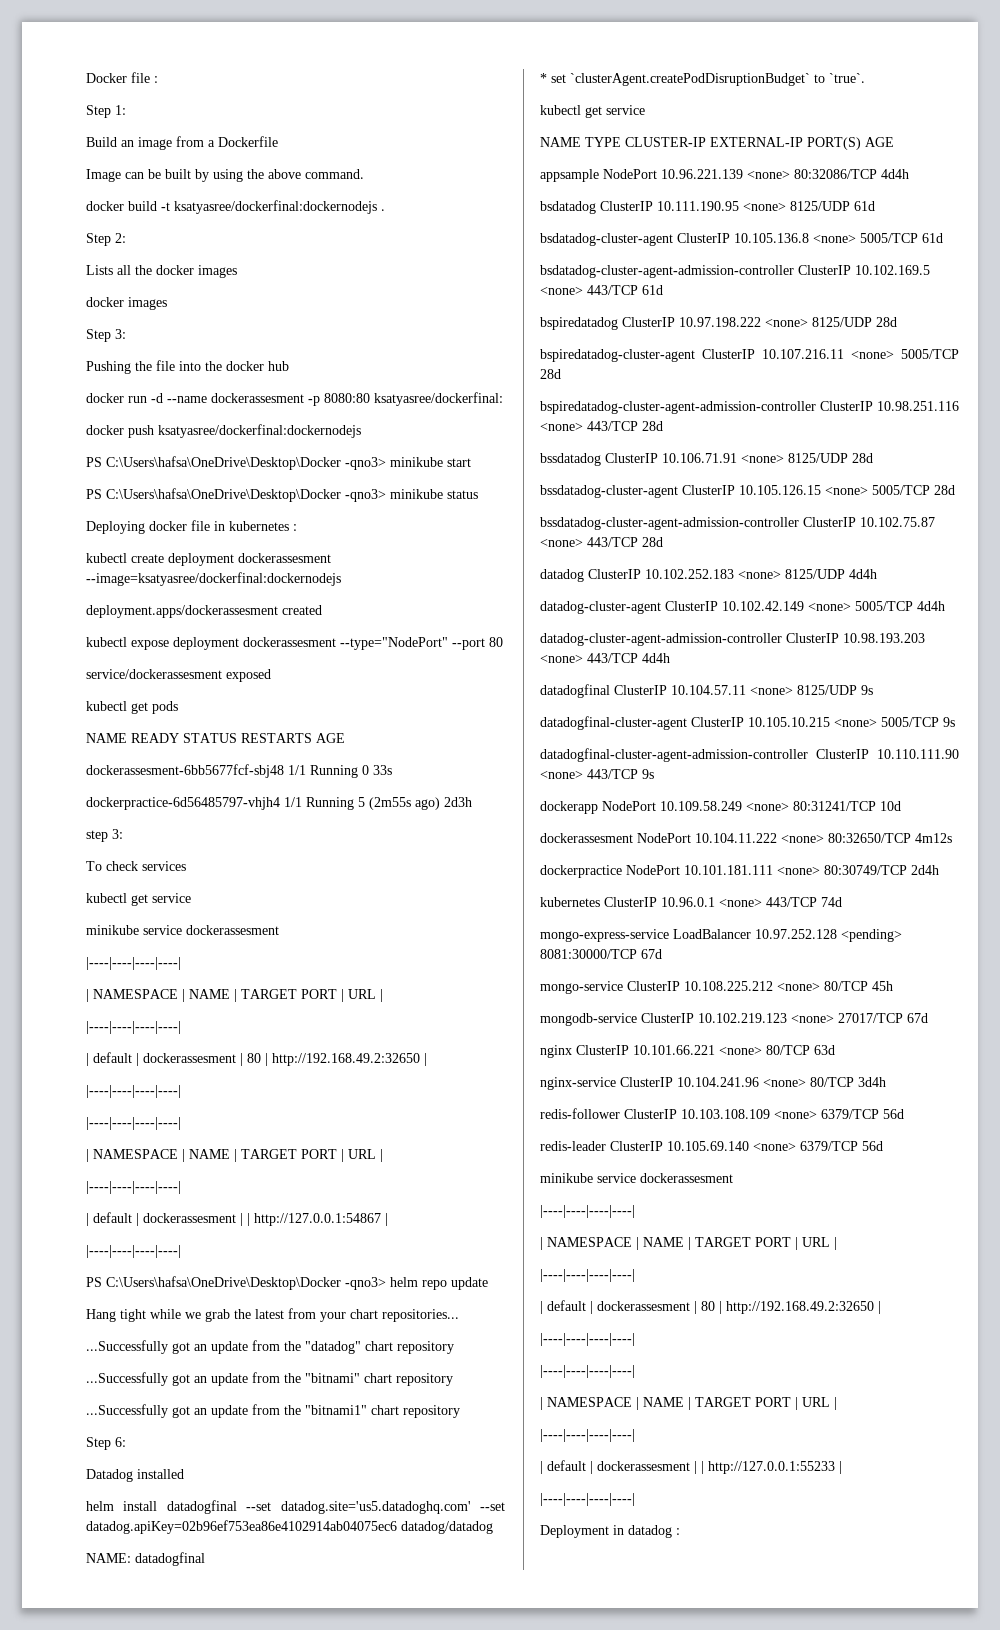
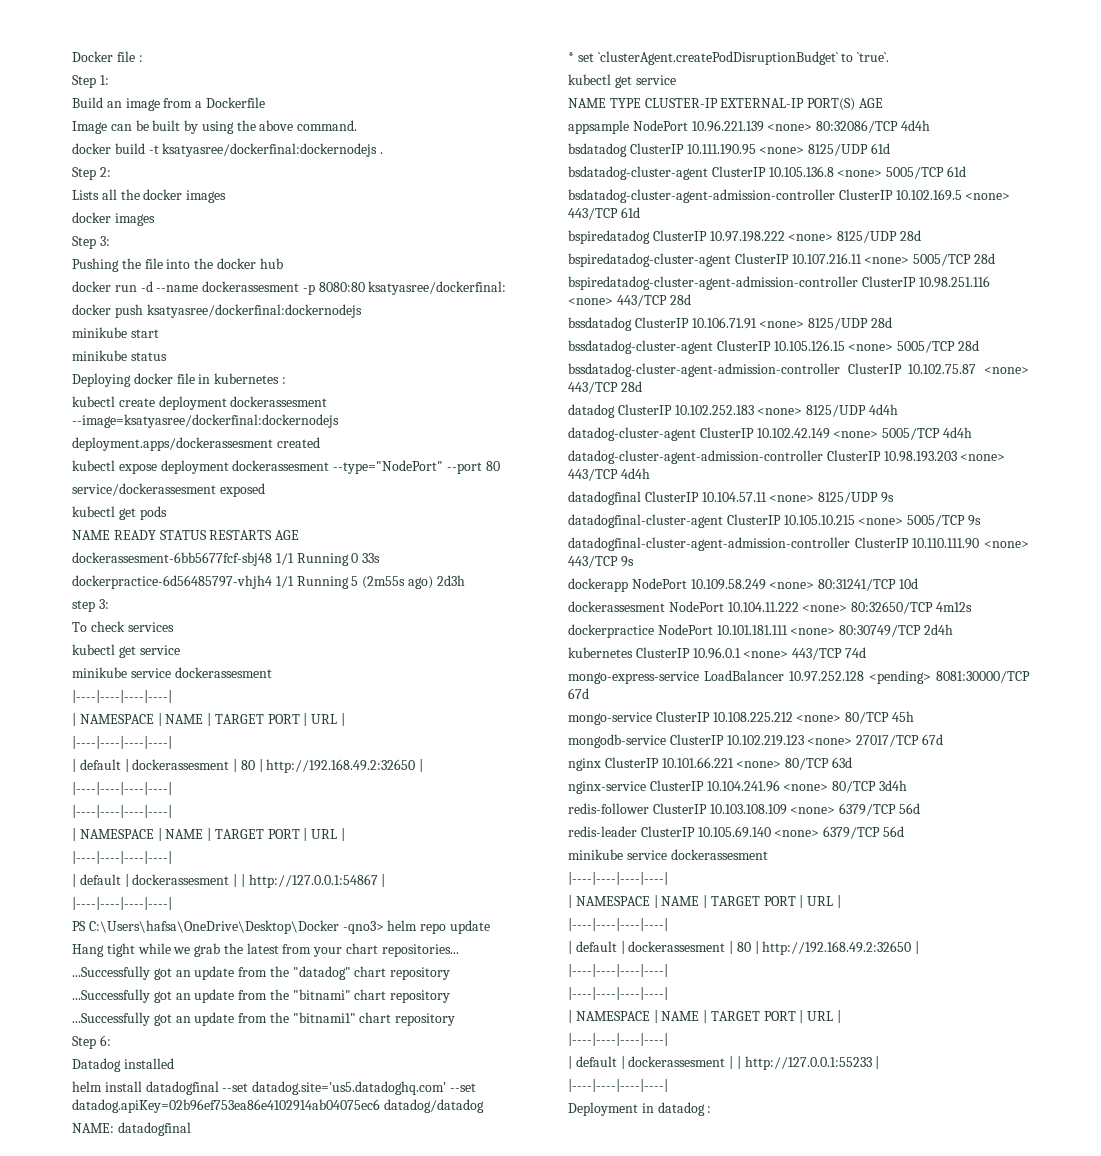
- PS C:\Users\hafsa\OneDrive\Desktop\Docker -qno3> minikube start
+ minikube start
- PS C:\Users\hafsa\OneDrive\Desktop\Docker -qno3> minikube status
+ minikube status

